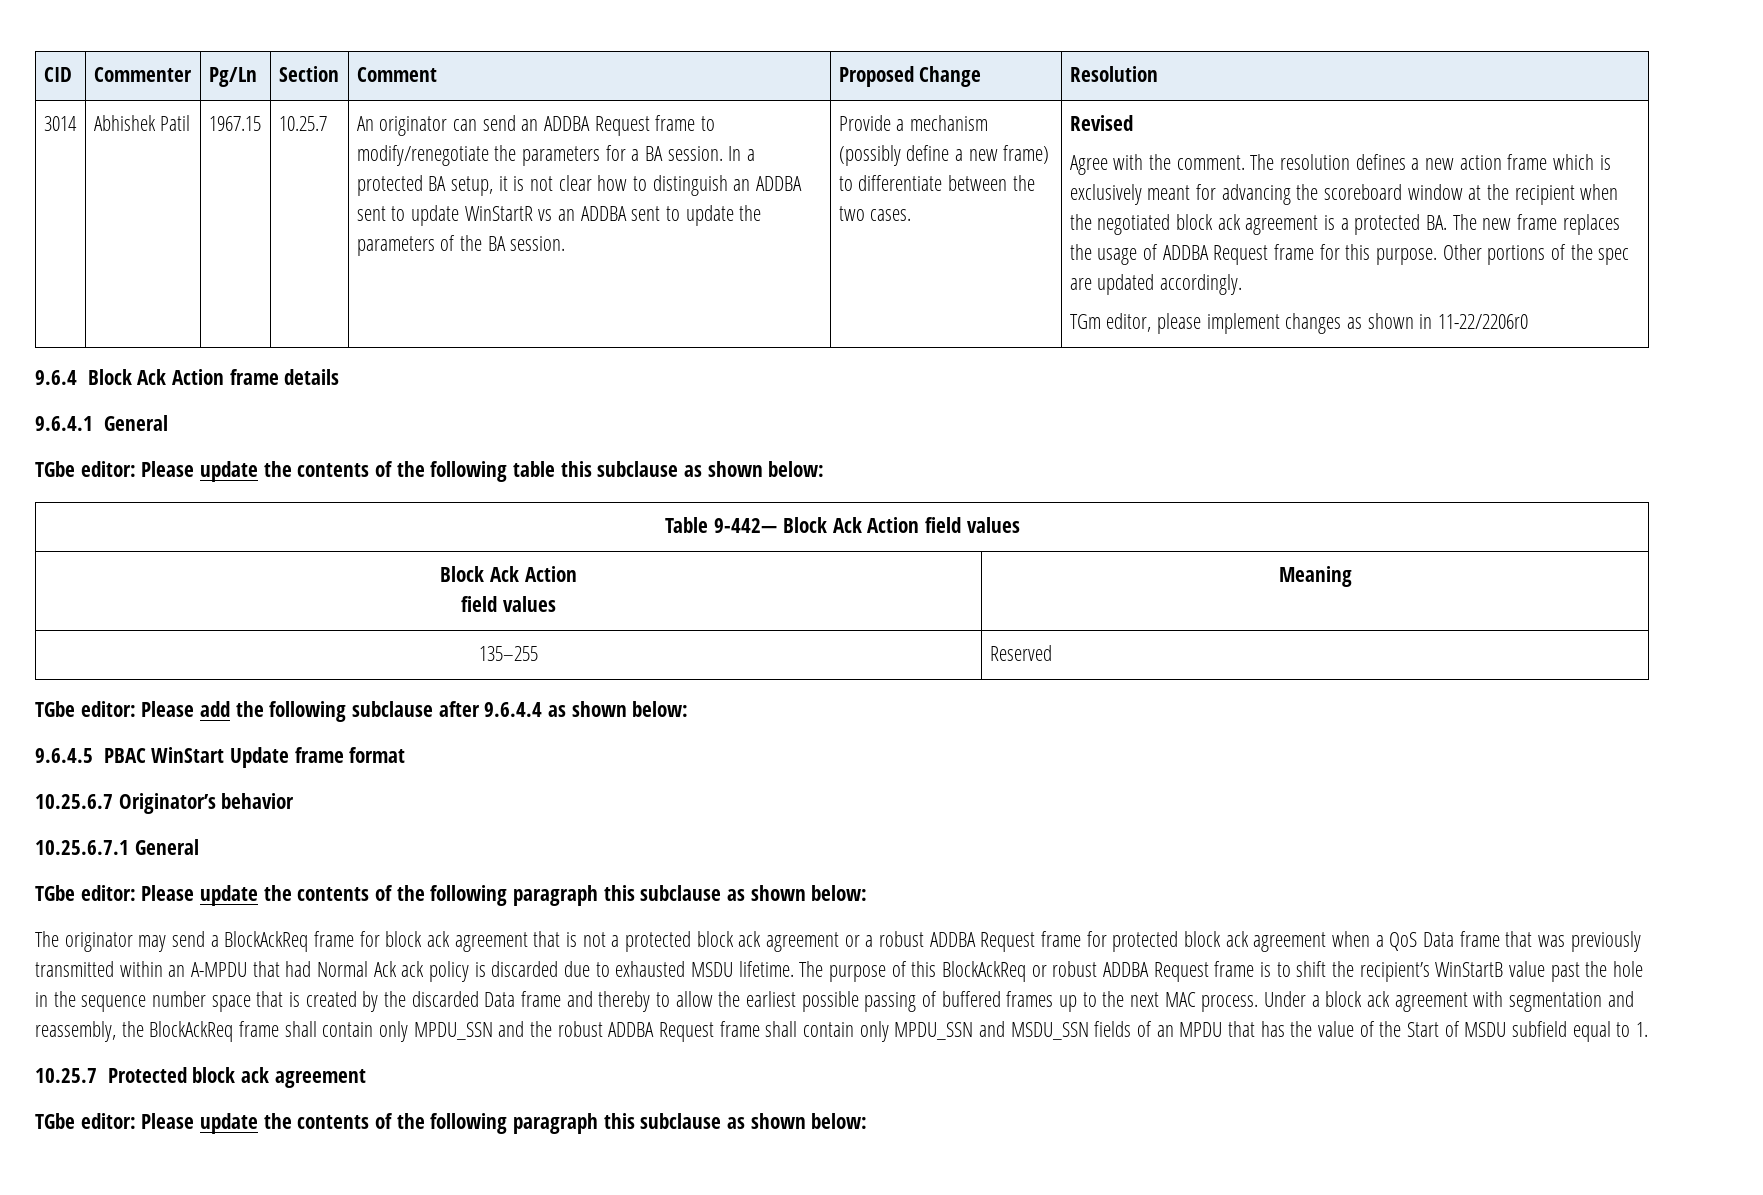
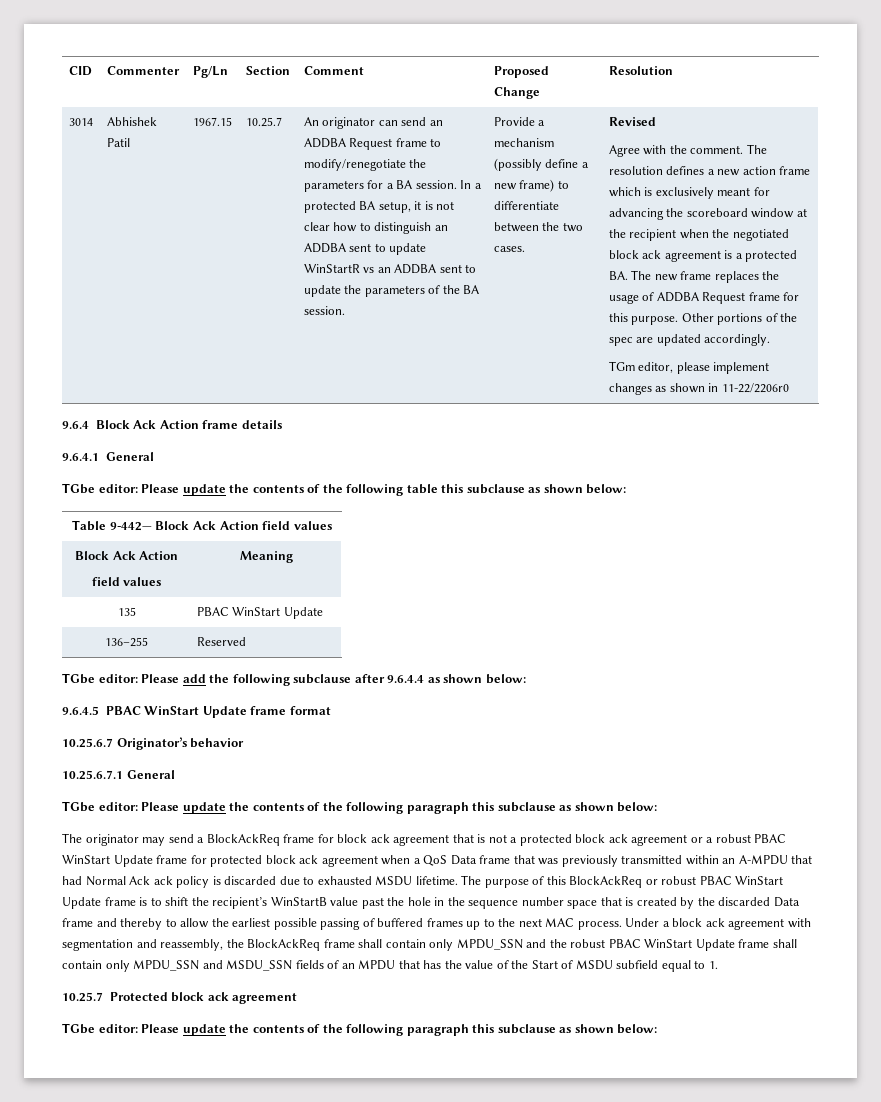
- 135–255 | Reserved
+ 135 | PBAC WinStart Update
+ 136–255 | Reserved
- The originator may send a BlockAckReq frame for block ack agreement that is not a protected block ack agreement or a robust ADDBA Request frame for protected block ack agreement when a QoS Data frame that was previously transmitted within an A-MPDU that had Normal Ack ack policy is discarded due to exhausted MSDU lifetime.
+ The originator may send a BlockAckReq frame for block ack agreement that is not a protected block ack agreement or a robust PBAC WinStart Update frame for protected block ack agreement when a QoS Data frame that was previously transmitted within an A-MPDU that had Normal Ack ack policy is discarded due to exhausted MSDU lifetime.
- The purpose of this BlockAckReq or robust ADDBA Request frame is to shift the recipient’s WinStartB value past the hole in the sequence number space that is created by the discarded Data frame and thereby to allow the earliest possible passing of buffered frames up to the next MAC process.
+ The purpose of this BlockAckReq or robust PBAC WinStart Update frame is to shift the recipient’s WinStartB value past the hole in the sequence number space that is created by the discarded Data frame and thereby to allow the earliest possible passing of buffered frames up to the next MAC process.
- Under a block ack agreement with segmentation and reassembly, the BlockAckReq frame shall contain only MPDU_SSN and the robust ADDBA Request frame shall contain only MPDU_SSN and MSDU_SSN fields of an MPDU that has the value of the Start of MSDU subfield equal to 1.
+ Under a block ack agreement with segmentation and reassembly, the BlockAckReq frame shall contain only MPDU_SSN and the robust PBAC WinStart Update frame shall contain only MPDU_SSN and MSDU_SSN fields of an MPDU that has the value of the Start of MSDU subfield equal to 1.

